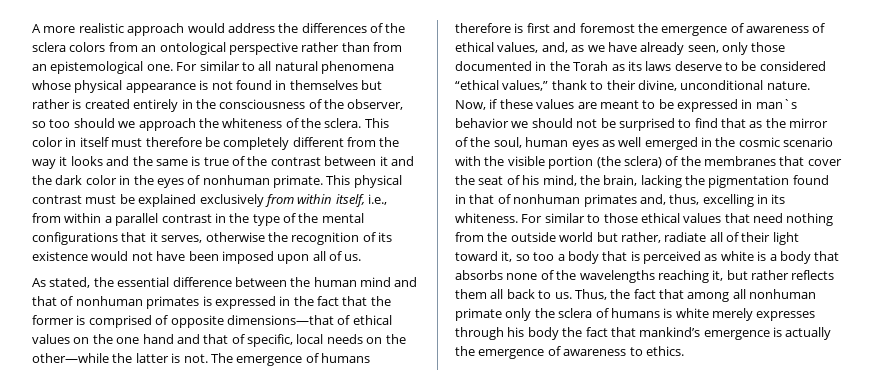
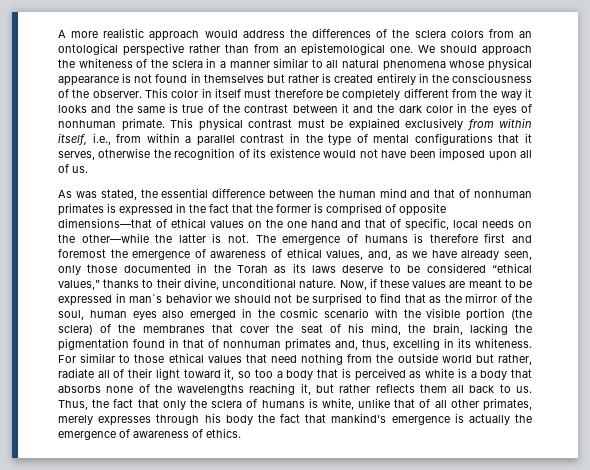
- For similar to all natural phenomena whose physical appearance is not found in themselves but rather is created entirely in the consciousness of the observer, so too should we approach the whiteness of the sclera.
+ We should approach the whiteness of the sclera in a manner similar to all natural phenomena whose physical appearance is not found in themselves but rather is created entirely in the consciousness of the observer.
- This physical contrast must be explained exclusively from within itself, i.e., from within a parallel contrast in the type of the mental configurations that it serves, otherwise the recognition of its existence would not have been imposed upon all of us.
+ This physical contrast must be explained exclusively from within itself, i.e., from within a parallel contrast in the type of mental configurations that it serves, otherwise the recognition of its existence would not have been imposed upon all of us.
- As stated, the essential difference between the human mind and that of nonhuman primates is expressed in the fact that the former is comprised of opposite dimensions—that of ethical values on the one hand and that of specific, local needs on the other—while the latter is not.
+ As was stated, the essential difference between the human mind and that of nonhuman primates is expressed in the fact that the former is comprised of opposite dimensions—that of ethical values on the one hand and that of specific, local needs on the other—while the latter is not.
- The emergence of humans therefore is first and foremost the emergence of awareness of ethical values, and, as we have already seen, only those documented in the Torah as its laws deserve to be considered “ethical values,” thank to their divine, unconditional nature.
+ The emergence of humans is therefore first and foremost the emergence of awareness of ethical values, and, as we have already seen, only those documented in the Torah as its laws deserve to be considered “ethical values,” thanks to their divine, unconditional nature.
- Now, if these values are meant to be expressed in man`s behavior we should not be surprised to find that as the mirror of the soul, human eyes as well emerged in the cosmic scenario with the visible portion (the sclera) of the membranes that cover the seat of his mind, the brain, lacking the pigmentation found in that of nonhuman primates and, thus, excelling in its whiteness.
+ Now, if these values are meant to be expressed in man`s behavior we should not be surprised to find that as the mirror of the soul, human eyes also emerged in the cosmic scenario with the visible portion (the sclera) of the membranes that cover the seat of his mind, the brain, lacking the pigmentation found in that of nonhuman primates and, thus, excelling in its whiteness.
- Thus, the fact that among all nonhuman primate only the sclera of humans is white merely expresses through his body the fact that mankind’s emergence is actually the emergence of awareness to ethics.
+ Thus, the fact that only the sclera of humans is white, unlike that of all other primates, merely expresses through his body the fact that mankind’s emergence is actually the emergence of awareness of ethics.

